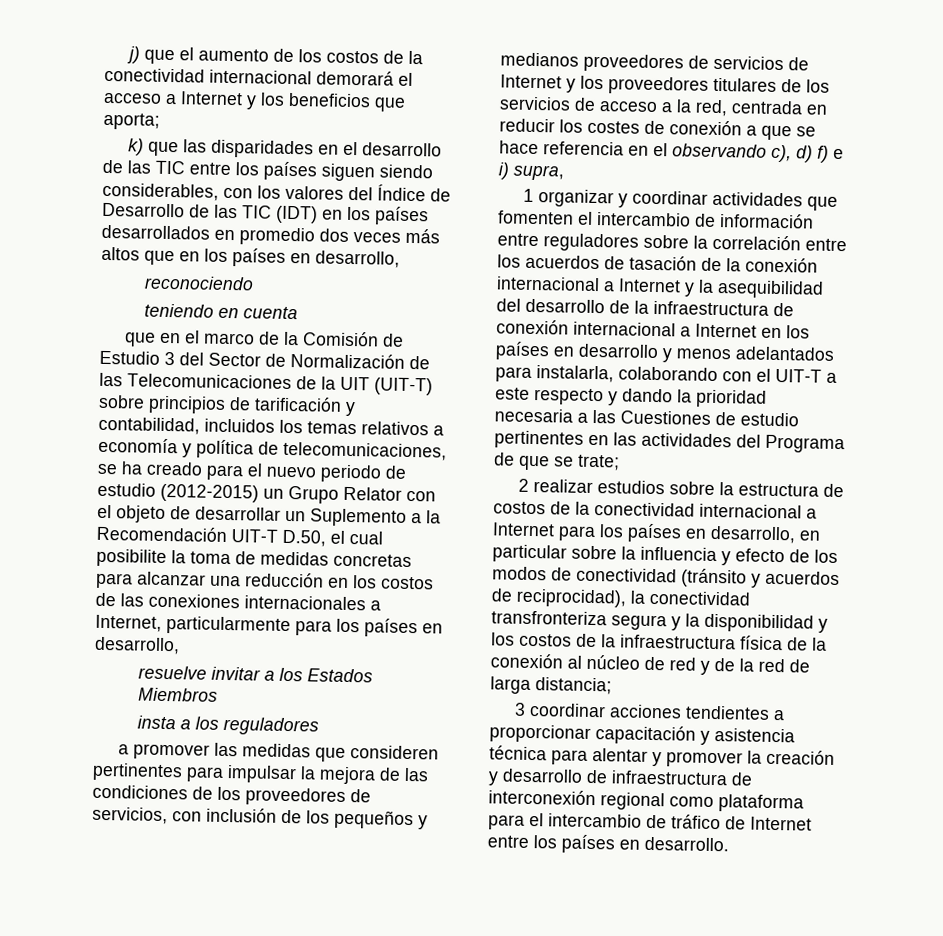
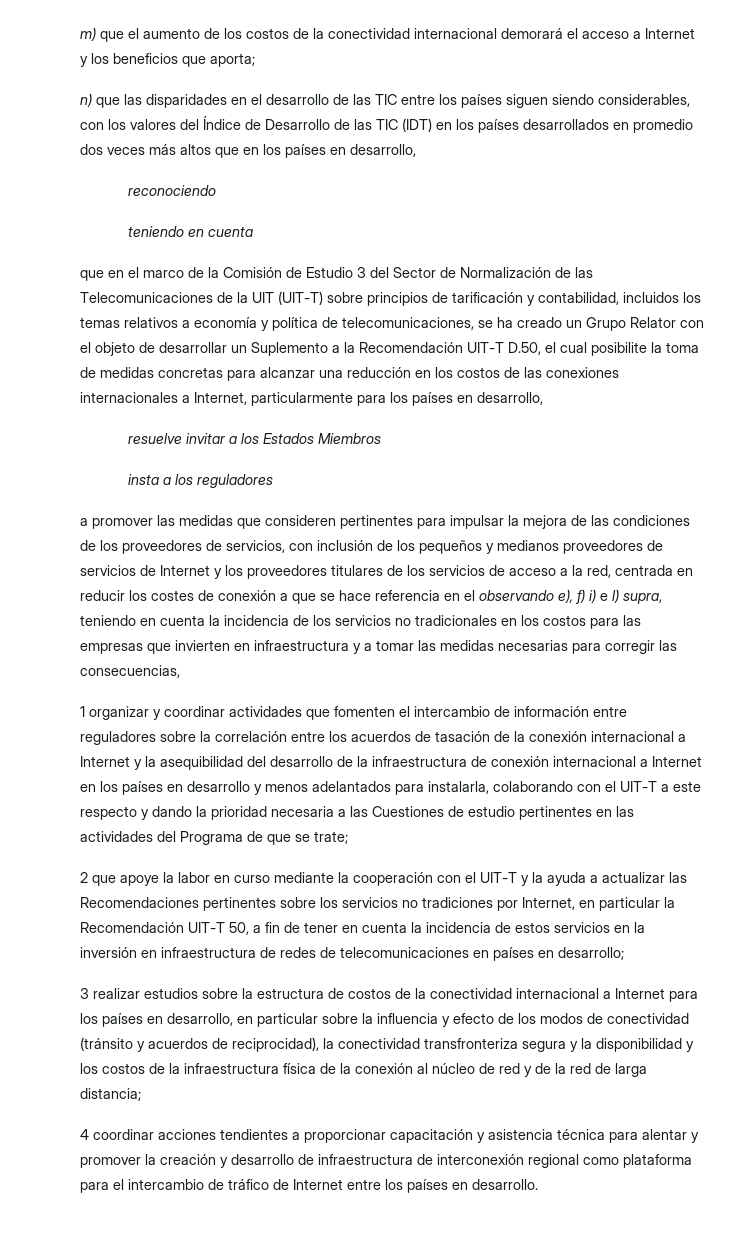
- j) que el aumento de los costos de la conectividad internacional demorará el acceso a Internet y los beneficios que aporta;
+ m) que el aumento de los costos de la conectividad internacional demorará el acceso a Internet y los beneficios que aporta;
- k) que las disparidades en el desarrollo de las TIC entre los países siguen siendo considerables, con los valores del Índice de Desarrollo de las TIC (IDT) en los países desarrollados en promedio dos veces más altos que en los países en desarrollo,
+ n) que las disparidades en el desarrollo de las TIC entre los países siguen siendo considerables, con los valores del Índice de Desarrollo de las TIC (IDT) en los países desarrollados en promedio dos veces más altos que en los países en desarrollo,
- que en el marco de la Comisión de Estudio 3 del Sector de Normalización de las Telecomunicaciones de la UIT (UIT-T) sobre principios de tarificación y contabilidad, incluidos los temas relativos a economía y política de telecomunicaciones, se ha creado para el nuevo periodo de estudio (2012-2015) un Grupo Relator con el objeto de desarrollar un Suplemento a la Recomendación UIT-T D.50, el cual posibilite la toma de medidas concretas para alcanzar una reducción en los costos de las conexiones internacionales a Internet, particularmente para los países en desarrollo,
+ que en el marco de la Comisión de Estudio 3 del Sector de Normalización de las Telecomunicaciones de la UIT (UIT-T) sobre principios de tarificación y contabilidad, incluidos los temas relativos a economía y política de telecomunicaciones, se ha creado un Grupo Relator con el objeto de desarrollar un Suplemento a la Recomendación UIT-T D.50, el cual posibilite la toma de medidas concretas para alcanzar una reducción en los costos de las conexiones internacionales a Internet, particularmente para los países en desarrollo,
- a promover las medidas que consideren pertinentes para impulsar la mejora de las condiciones de los proveedores de servicios, con inclusión de los pequeños y medianos proveedores de servicios de Internet y los proveedores titulares de los servicios de acceso a la red, centrada en reducir los costes de conexión a que se hace referencia en el observando c), d) f) e i) supra,
+ a promover las medidas que consideren pertinentes para impulsar la mejora de las condiciones de los proveedores de servicios, con inclusión de los pequeños y medianos proveedores de servicios de Internet y los proveedores titulares de los servicios de acceso a la red, centrada en reducir los costes de conexión a que se hace referencia en el observando e), f) i) e l) supra, teniendo en cuenta la incidencia de los servicios no tradicionales en los costos para las empresas que invierten en infraestructura y a tomar las medidas necesarias para corregir las consecuencias,
- 2 realizar estudios sobre la estructura de costos de la conectividad internacional a Internet para los países en desarrollo, en particular sobre la influencia y efecto de los modos de conectividad (tránsito y acuerdos de reciprocidad), la conectividad transfronteriza segura y la disponibilidad y los costos de la infraestructura física de la conexión al núcleo de red y de la red de larga distancia;
+ 2 que apoye la labor en curso mediante la cooperación con el UIT-T y la ayuda a actualizar las Recomendaciones pertinentes sobre los servicios no tradiciones por Internet, en particular la Recomendación UIT-T 50, a fin de tener en cuenta la incidencia de estos servicios en la inversión en infraestructura de redes de telecomunicaciones en países en desarrollo;
+ 3 realizar estudios sobre la estructura de costos de la conectividad internacional a Internet para los países en desarrollo, en particular sobre la influencia y efecto de los modos de conectividad (tránsito y acuerdos de reciprocidad), la conectividad transfronteriza segura y la disponibilidad y los costos de la infraestructura física de la conexión al núcleo de red y de la red de larga distancia;
- 3 coordinar acciones tendientes a proporcionar capacitación y asistencia técnica para alentar y promover la creación y desarrollo de infraestructura de interconexión regional como plataforma para el intercambio de tráfico de Internet entre los países en desarrollo.
+ 4 coordinar acciones tendientes a proporcionar capacitación y asistencia técnica para alentar y promover la creación y desarrollo de infraestructura de interconexión regional como plataforma para el intercambio de tráfico de Internet entre los países en desarrollo.

